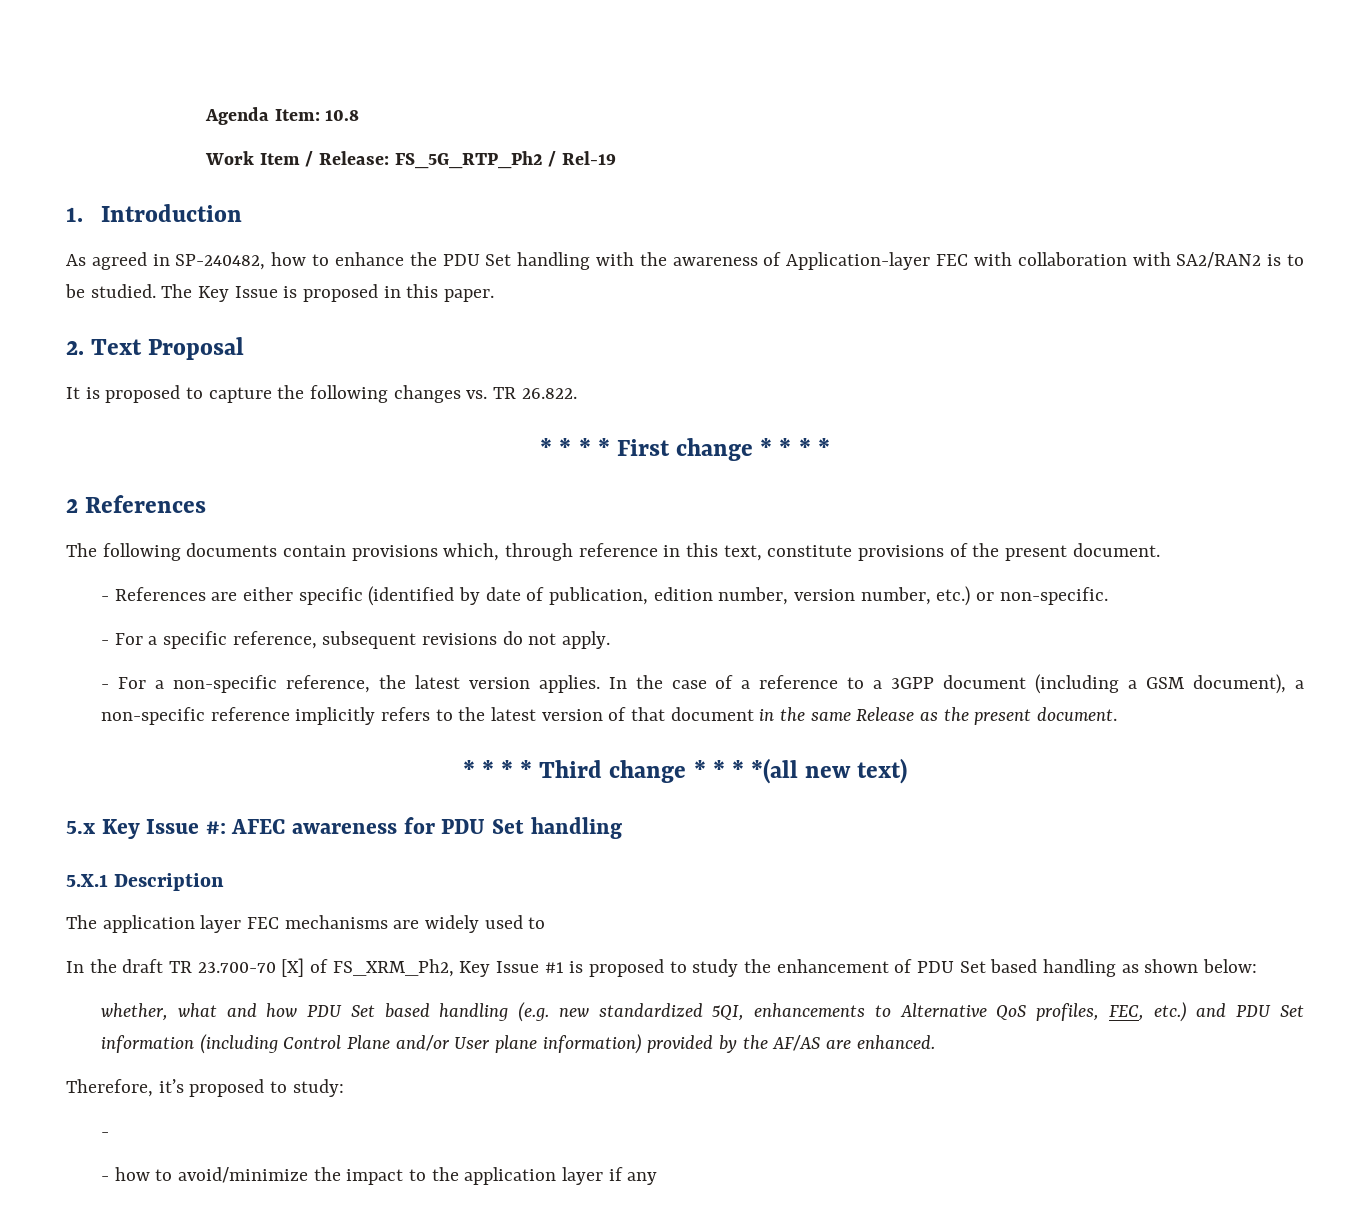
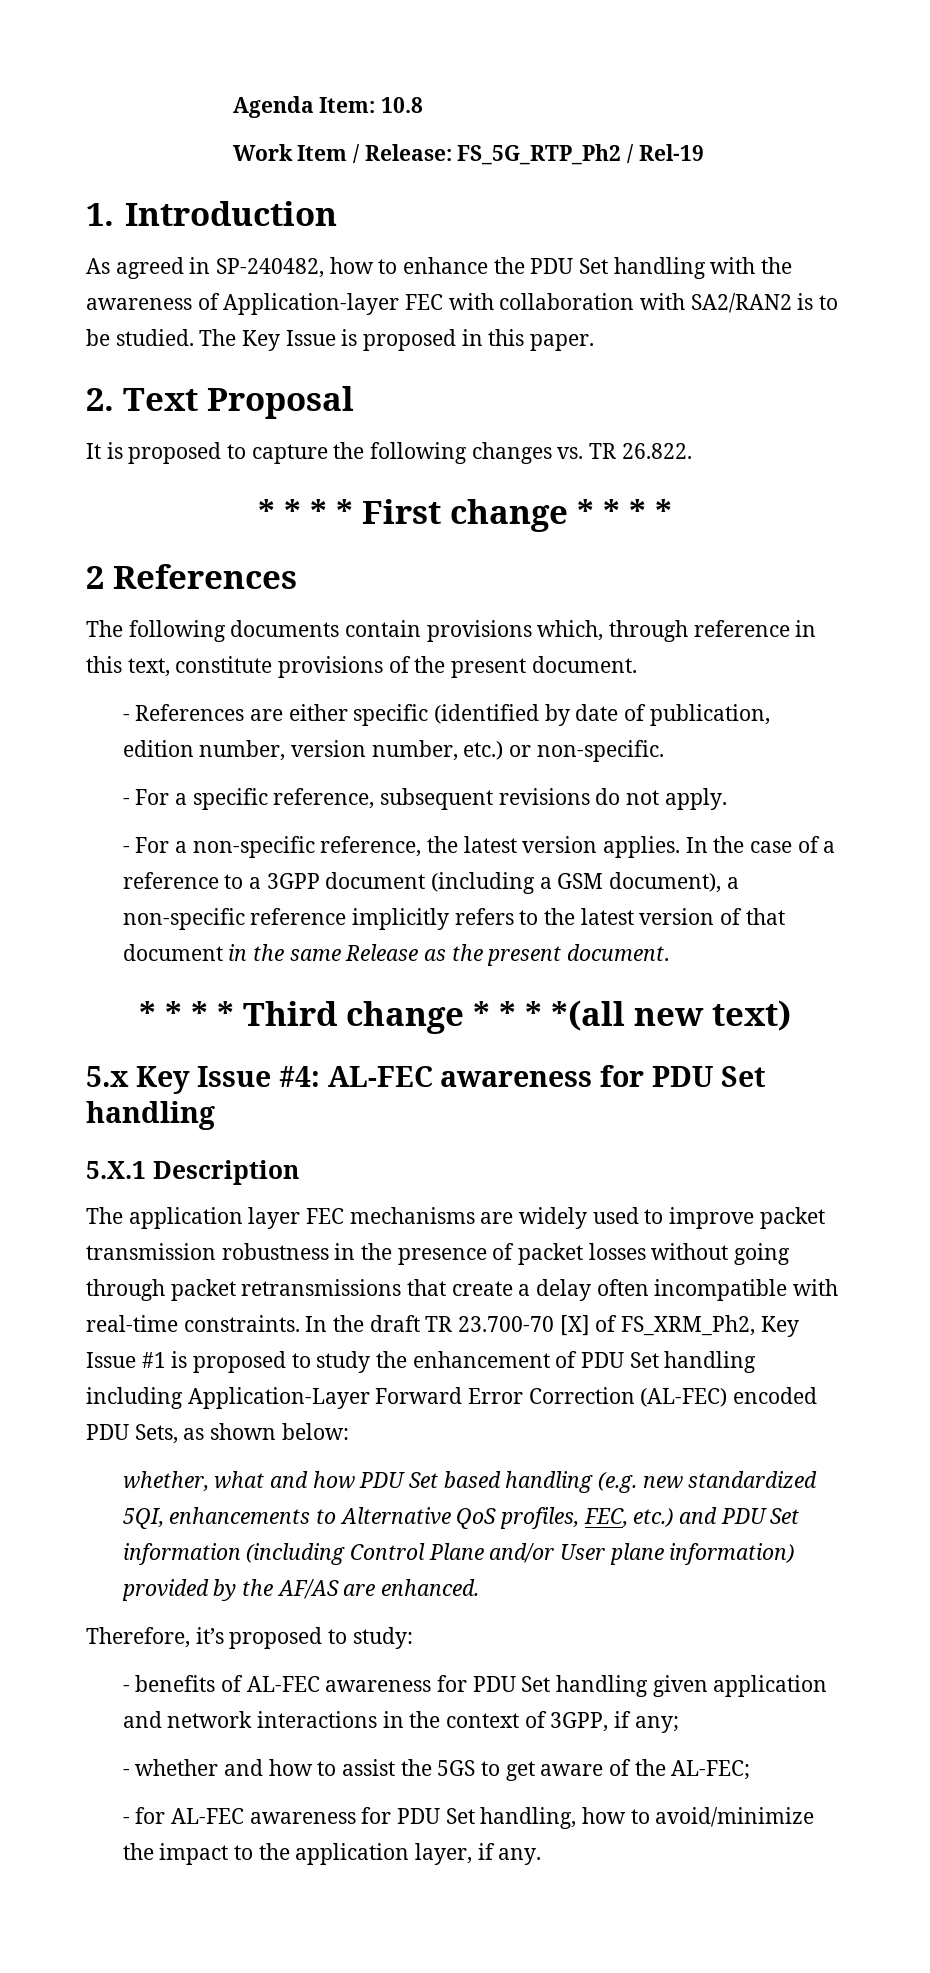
- 5.x Key Issue #: AFEC awareness for PDU Set handling
+ 5.x Key Issue #4: AL-FEC awareness for PDU Set handling
- The application layer FEC mechanisms are widely used to
- In the draft TR 23.700-70 [X] of FS_XRM_Ph2, Key Issue #1 is proposed to study the enhancement of PDU Set based handling as shown below:
+ The application layer FEC mechanisms are widely used to improve packet transmission robustness in the presence of packet losses without going through packet retransmissions that create a delay often incompatible with real-time constraints. In the draft TR 23.700-70 [X] of FS_XRM_Ph2, Key Issue #1 is proposed to study the enhancement of PDU Set handling including Application-Layer Forward Error Correction (AL-FEC) encoded PDU Sets, as shown below:
  Therefore, it’s proposed to study:
- -
- - how to avoid/minimize the impact to the application layer if any
+ - benefits of AL-FEC awareness for PDU Set handling given application and network interactions in the context of 3GPP, if any;
+ - whether and how to assist the 5GS to get aware of the AL-FEC;
+ - for AL-FEC awareness for PDU Set handling, how to avoid/minimize the impact to the application layer, if any.

